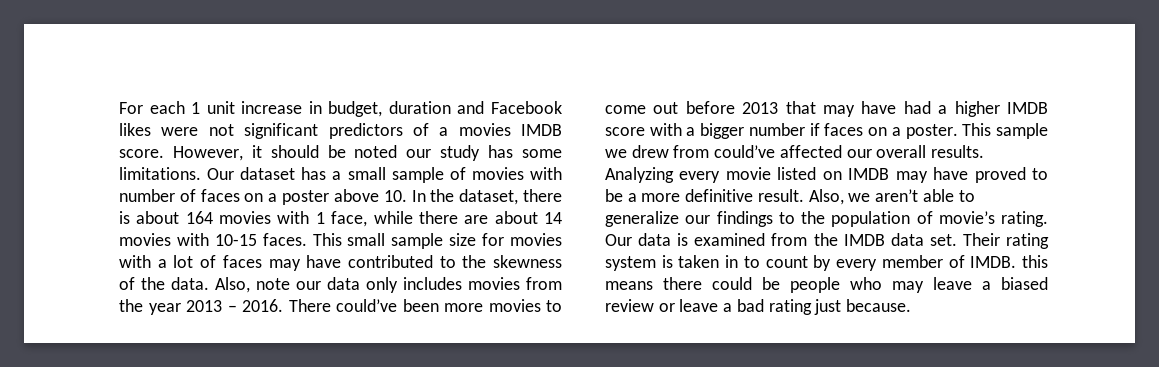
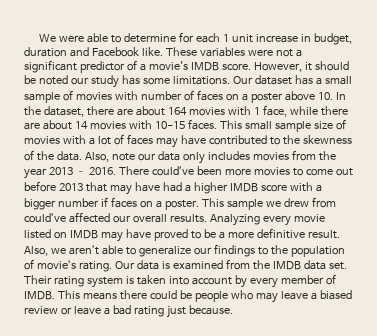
- For each 1 unit increase in budget, duration and Facebook likes were not significant predictors of a movies IMDB score.
+ We were able to determine for each 1 unit increase in budget, duration and Facebook like. These variables were not a significant predictor of a movie's IMDB score.
- Our dataset has a small sample of movies with number of faces on a poster above 10. In the dataset, there is about 164 movies with 1 face, while there are about 14 movies with 10-15 faces.
+ Our dataset has a small sample of movies with number of faces on a poster above 10. In the dataset, there are about 164 movies with 1 face, while there are about 14 movies with 10-15 faces.
- This small sample size for movies with a lot of faces may have contributed to the skewness of the data.
+ This small sample size of movies with a lot of faces may have contributed to the skewness of the data.
- Their rating system is taken in to count by every member of IMDB. this means there could be people who may leave a biased review or leave a bad rating just because.
+ Their rating system is taken into account by every member of IMDB. This means there could be people who may leave a biased review or leave a bad rating just because.

